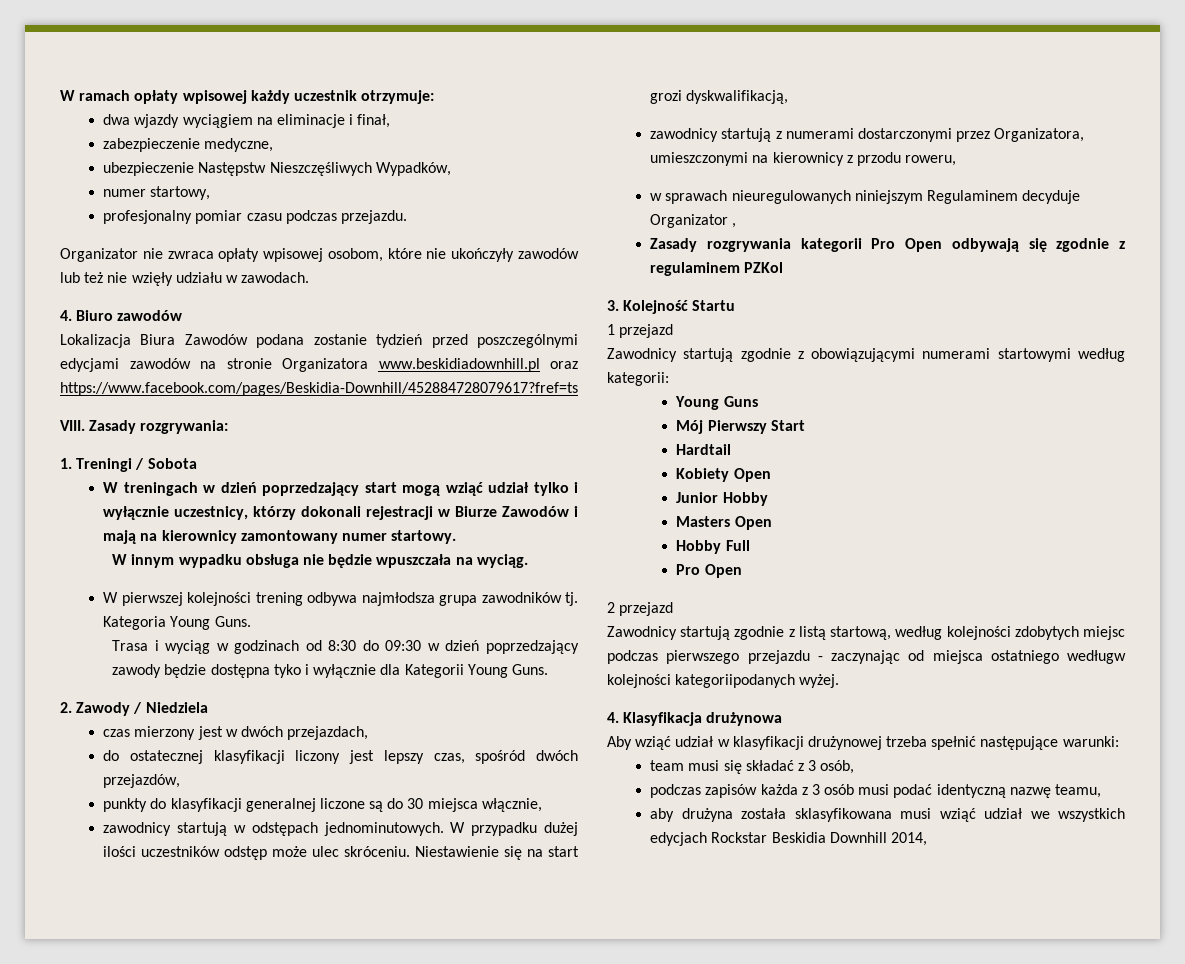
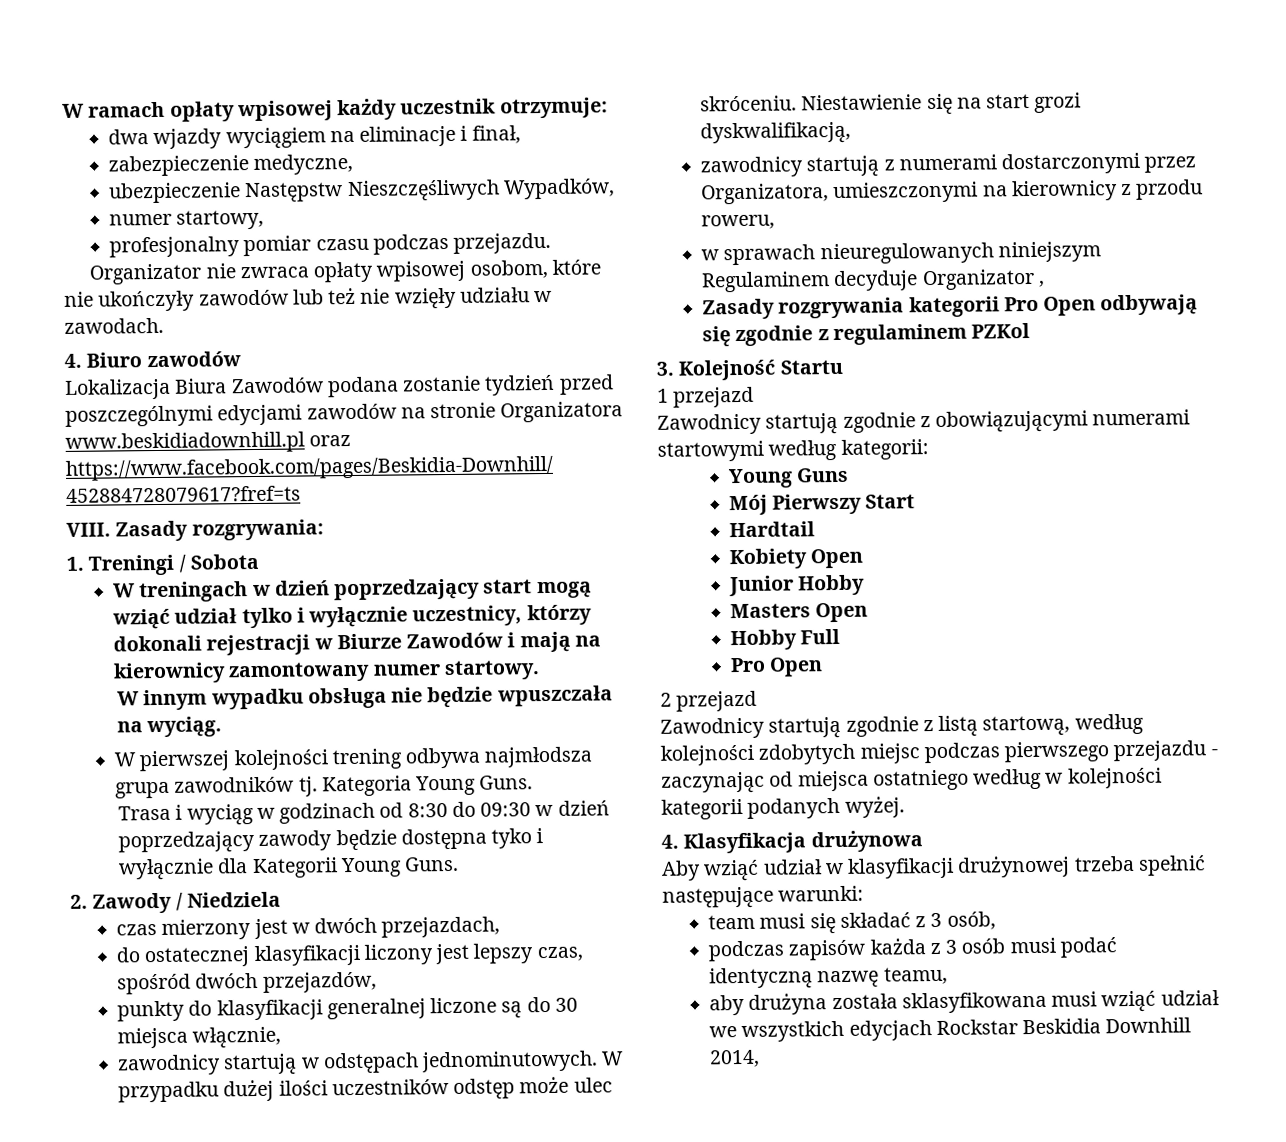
- Zawodnicy startują zgodnie z listą startową, według kolejności zdobytych miejsc podczas pierwszego przejazdu - zaczynając od miejsca ostatniego wedługw kolejności kategoriipodanych wyżej.
+ Zawodnicy startują zgodnie z listą startową, według kolejności zdobytych miejsc podczas pierwszego przejazdu - zaczynając od miejsca ostatniego według w kolejności kategorii podanych wyżej.

